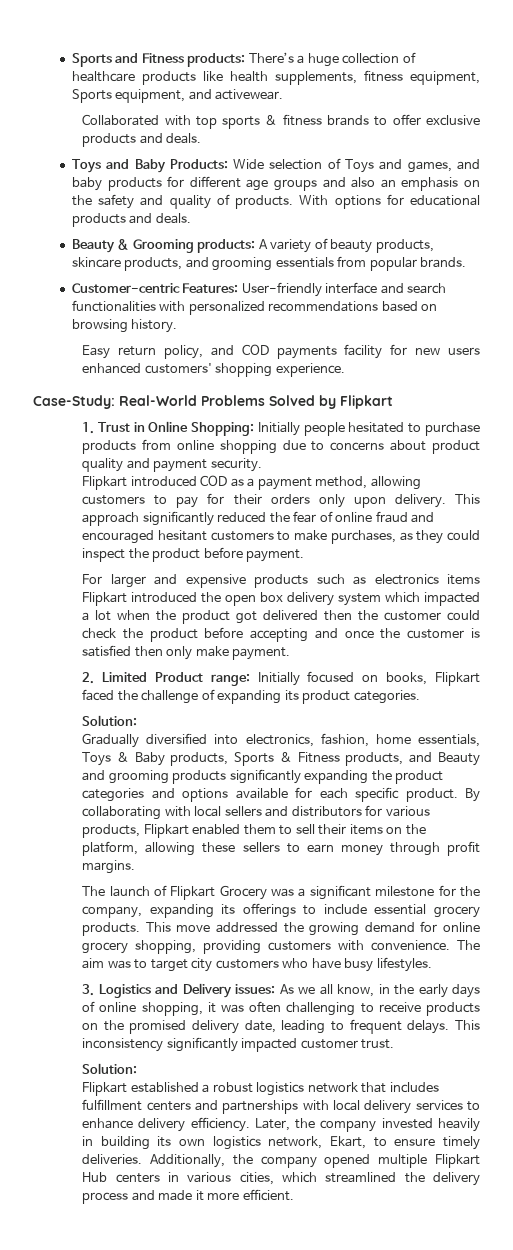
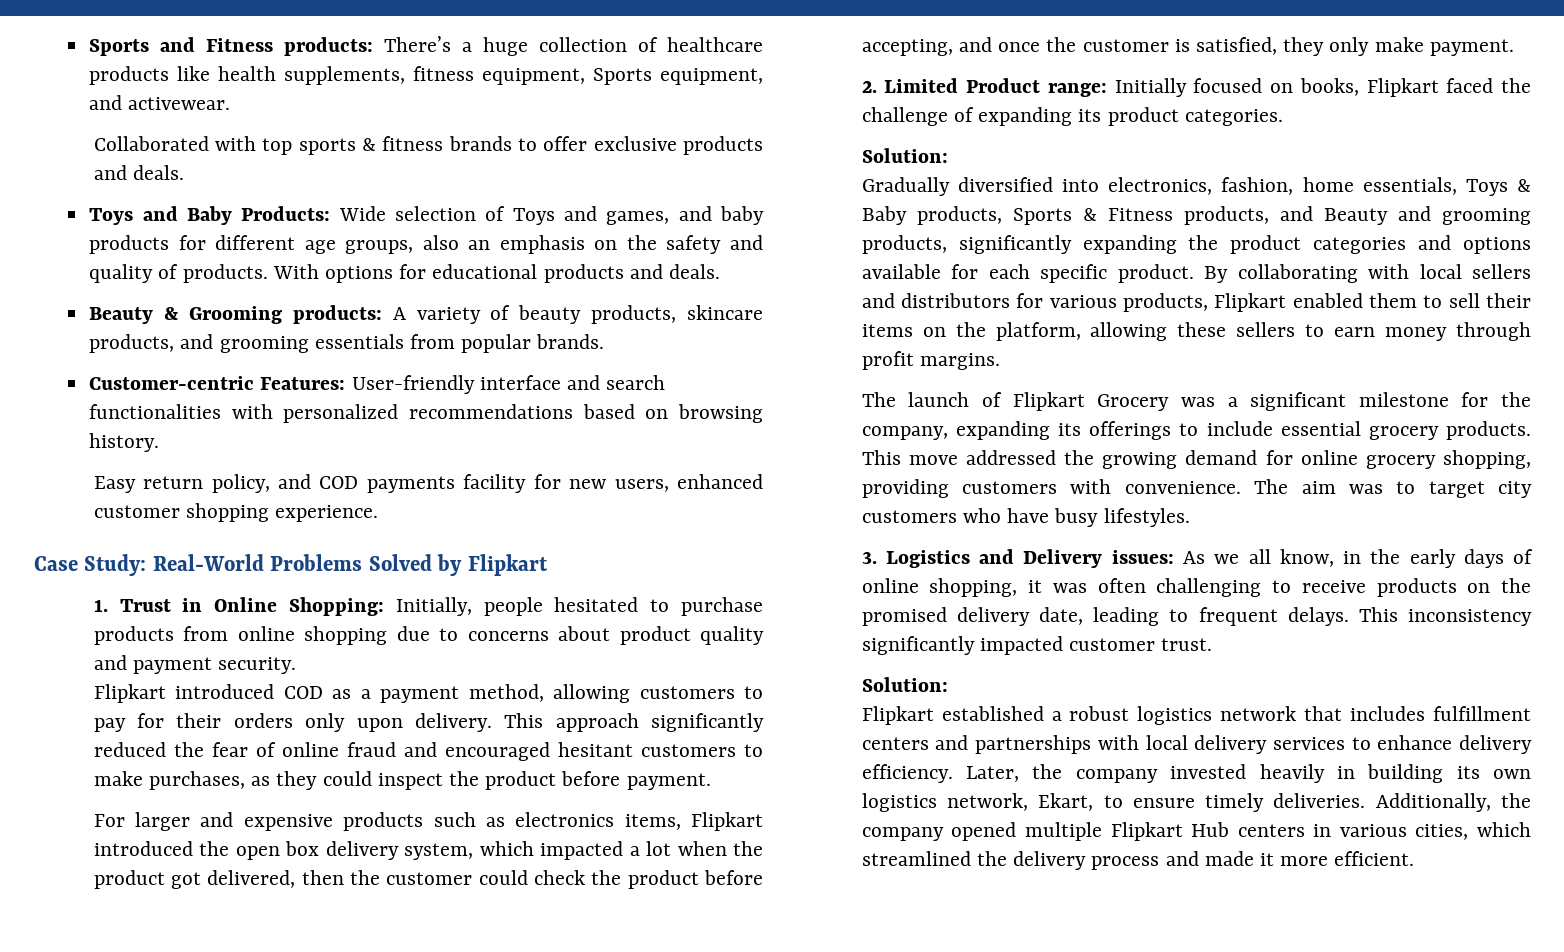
- Toys and Baby Products: Wide selection of Toys and games, and baby products for different age groups and also an emphasis on the safety and quality of products.
+ Toys and Baby Products: Wide selection of Toys and games, and baby products for different age groups, also an emphasis on the safety and quality of products.
- Easy return policy, and COD payments facility for new users enhanced customers' shopping experience.
+ Easy return policy, and COD payments facility for new users, enhanced customer shopping experience.
- Case-Study: Real-World Problems Solved by Flipkart
+ Case Study: Real-World Problems Solved by Flipkart
- 1. Trust in Online Shopping: Initially people hesitated to purchase products from online shopping due to concerns about product quality and payment security.
+ 1. Trust in Online Shopping: Initially, people hesitated to purchase products from online shopping due to concerns about product quality and payment security.
- For larger and expensive products such as electronics items Flipkart introduced the open box delivery system which impacted a lot when the product got delivered then the customer could check the product before accepting and once the customer is satisfied then only make payment.
+ For larger and expensive products such as electronics items, Flipkart introduced the open box delivery system, which impacted a lot when the product got delivered, then the customer could check the product before accepting, and once the customer is satisfied, they only make payment.
- Gradually diversified into electronics, fashion, home essentials, Toys & Baby products, Sports & Fitness products, and Beauty and grooming products significantly expanding the product categories and options available for each specific product.
+ Gradually diversified into electronics, fashion, home essentials, Toys & Baby products, Sports & Fitness products, and Beauty and grooming products, significantly expanding the product categories and options available for each specific product.

